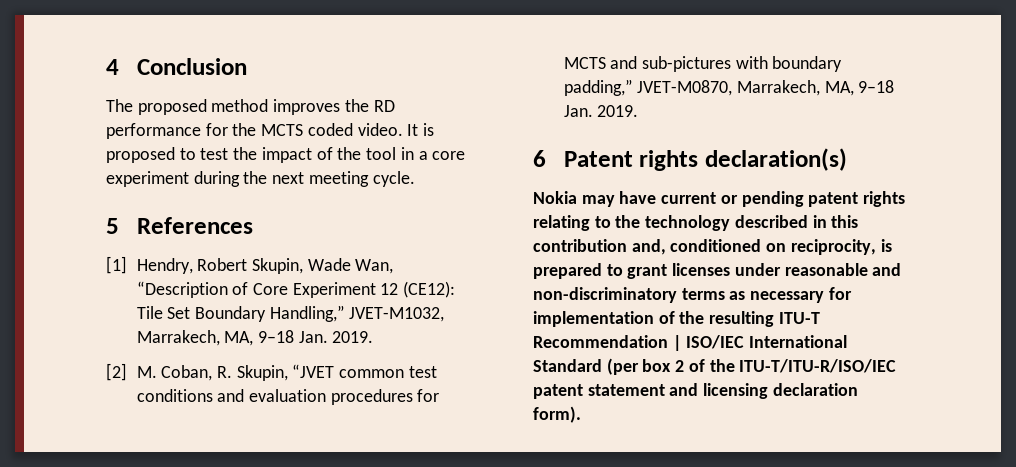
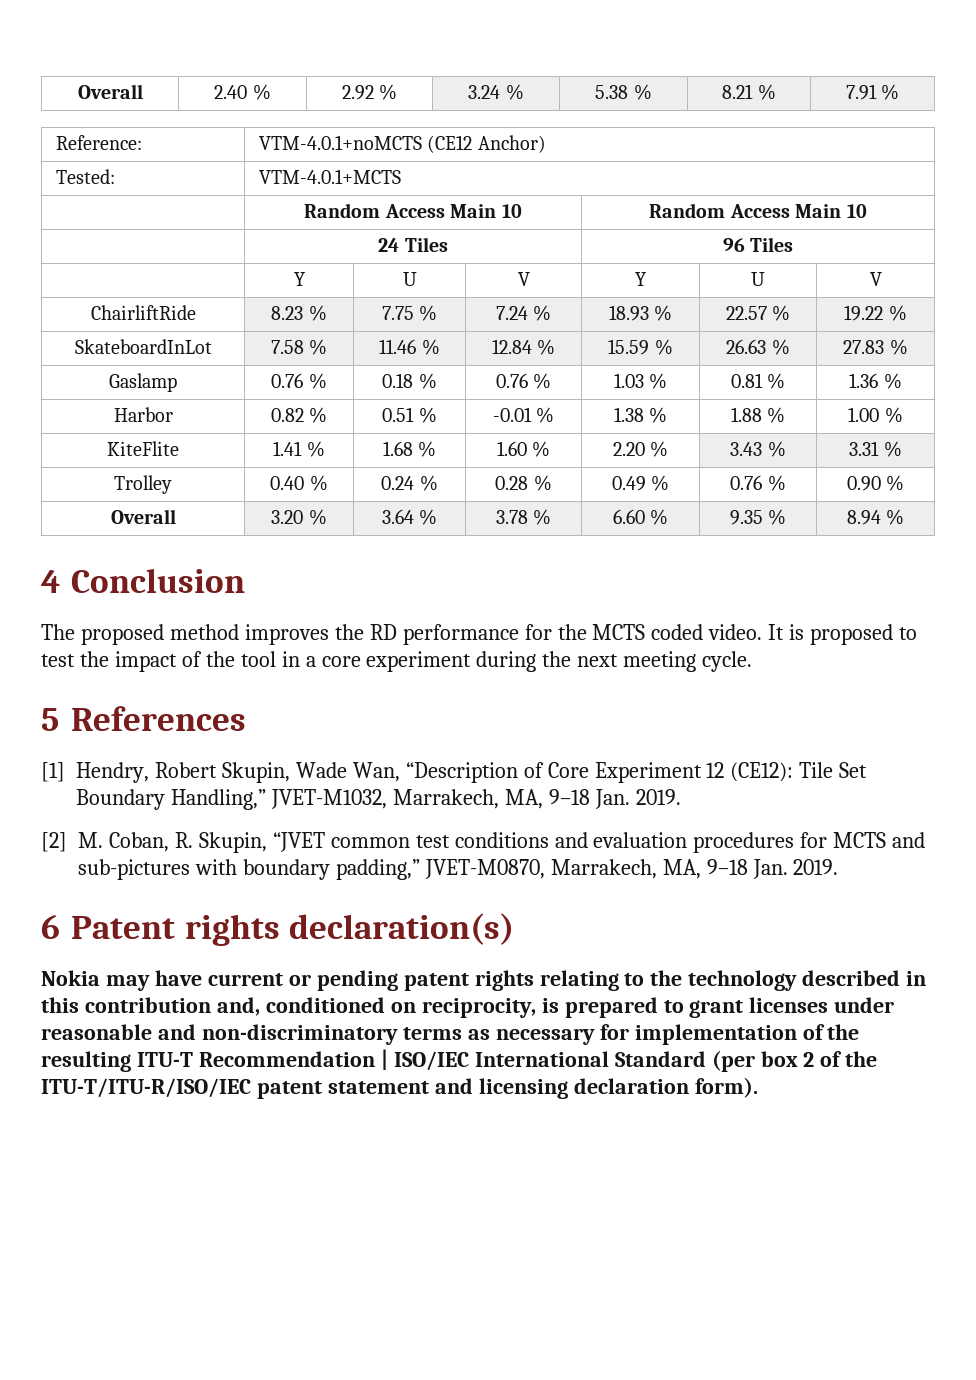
+ Overall | 2.40 % | 2.92 % | 3.24 % | 5.38 % | 8.21 % | 7.91 %
+ Reference: | VTM-4.0.1+noMCTS (CE12 Anchor)
+ Tested: | VTM-4.0.1+MCTS
+ | Random Access Main 10 | Random Access Main 10
+ | 24 Tiles | 96 Tiles
+ | Y | U | V | Y | U | V
+ ChairliftRide | 8.23 % | 7.75 % | 7.24 % | 18.93 % | 22.57 % | 19.22 %
+ SkateboardInLot | 7.58 % | 11.46 % | 12.84 % | 15.59 % | 26.63 % | 27.83 %
+ Gaslamp | 0.76 % | 0.18 % | 0.76 % | 1.03 % | 0.81 % | 1.36 %
+ Harbor | 0.82 % | 0.51 % | -0.01 % | 1.38 % | 1.88 % | 1.00 %
+ KiteFlite | 1.41 % | 1.68 % | 1.60 % | 2.20 % | 3.43 % | 3.31 %
+ Trolley | 0.40 % | 0.24 % | 0.28 % | 0.49 % | 0.76 % | 0.90 %
+ Overall | 3.20 % | 3.64 % | 3.78 % | 6.60 % | 9.35 % | 8.94 %

